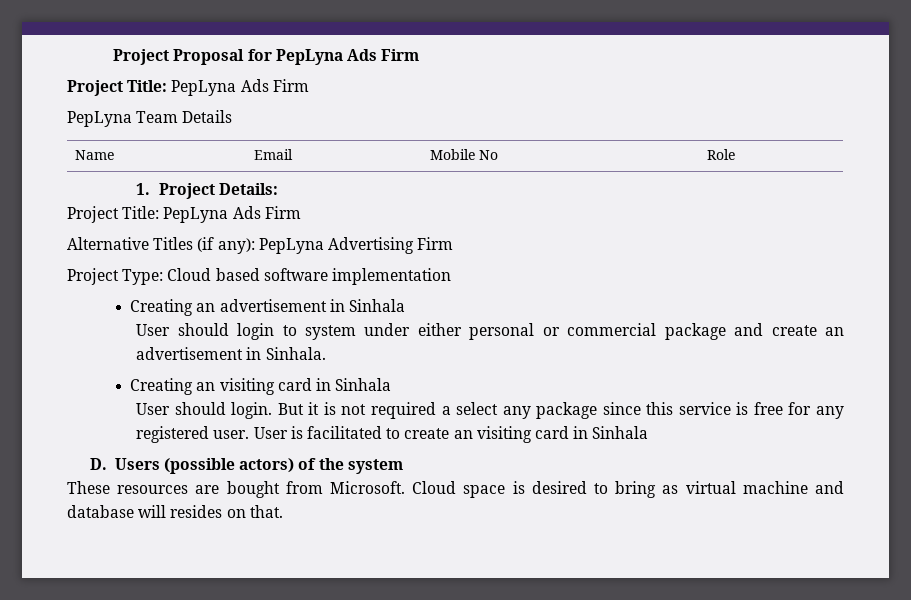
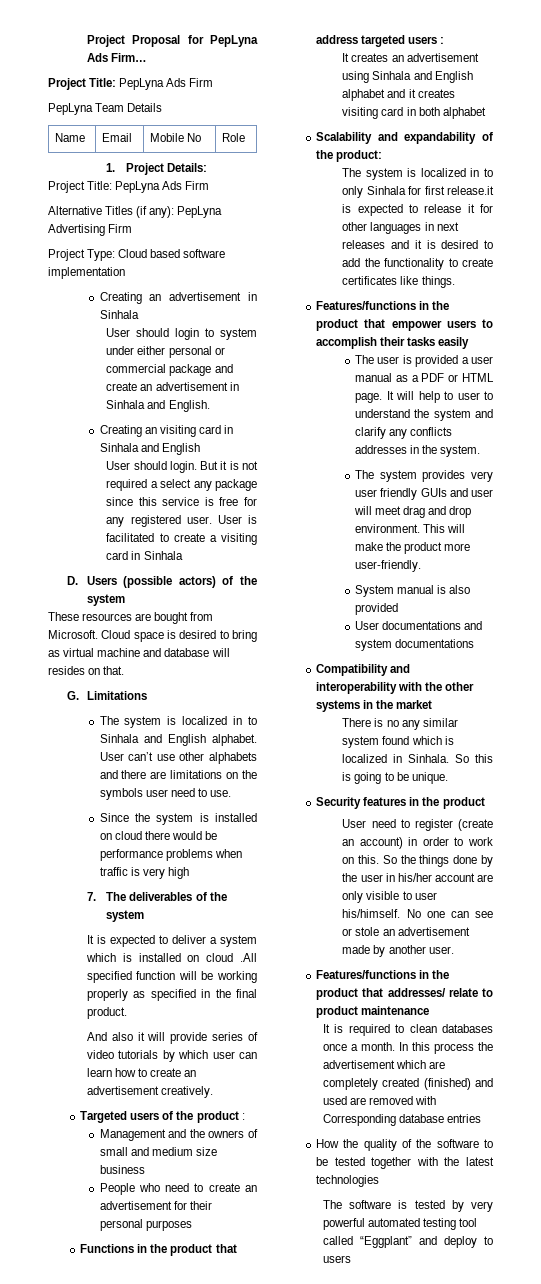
- Project Proposal for PepLyna Ads Firm
+ Project Proposal for PepLyna Ads Firm…
- User should login to system under either personal or commercial package and create an advertisement in Sinhala.
+ User should login to system under either personal or commercial package and create an advertisement in Sinhala and English.
- Creating an visiting card in Sinhala
+ Creating an visiting card in Sinhala and English
- User is facilitated to create an visiting card in Sinhala
+ User is facilitated to create a visiting card in Sinhala
+ G. Limitations
+ The system is localized in to Sinhala and English alphabet. User can’t use other alphabets and there are limitations on the symbols user need to use.
+ Since the system is installed on cloud there would be performance problems when traffic is very high
+ 7. The deliverables of the system
+ It is expected to deliver a system which is installed on cloud .All specified function will be working properly as specified in the final product.
+ And also it will provide series of video tutorials by which user can learn how to create an advertisement creatively.
+ Targeted users of the product :
+ Management and the owners of small and medium size business
+ People who need to create an advertisement for their personal purposes
+ Functions in the product that address targeted users :
+ It creates an advertisement using Sinhala and English alphabet and it creates visiting card in both alphabet
+ Scalability and expandability of the product:
+ The system is localized in to only Sinhala for first release.it is expected to release it for other languages in next releases and it is desired to add the functionality to create certificates like things.
+ Features/functions in the product that empower users to accomplish their tasks easily
+ The user is provided a user manual as a PDF or HTML page. It will help to user to understand the system and clarify any conflicts addresses in the system.
+ The system provides very user friendly GUIs and user will meet drag and drop environment. This will make the product more user-friendly.
+ System manual is also provided
+ User documentations and system documentations
+ Compatibility and interoperability with the other systems in the market
+ There is no any similar system found which is localized in Sinhala. So this is going to be unique.
+ Security features in the product
+ User need to register (create an account) in order to work on this. So the things done by the user in his/her account are only visible to user his/himself. No one can see or stole an advertisement made by another user.
+ Features/functions in the product that addresses/ relate to product maintenance
+ It is required to clean databases once a month. In this process the advertisement which are completely created (finished) and used are removed with Corresponding database entries
+ How the quality of the software to be tested together with the latest technologies
+ The software is tested by very powerful automated testing tool called “Eggplant” and deploy to users

